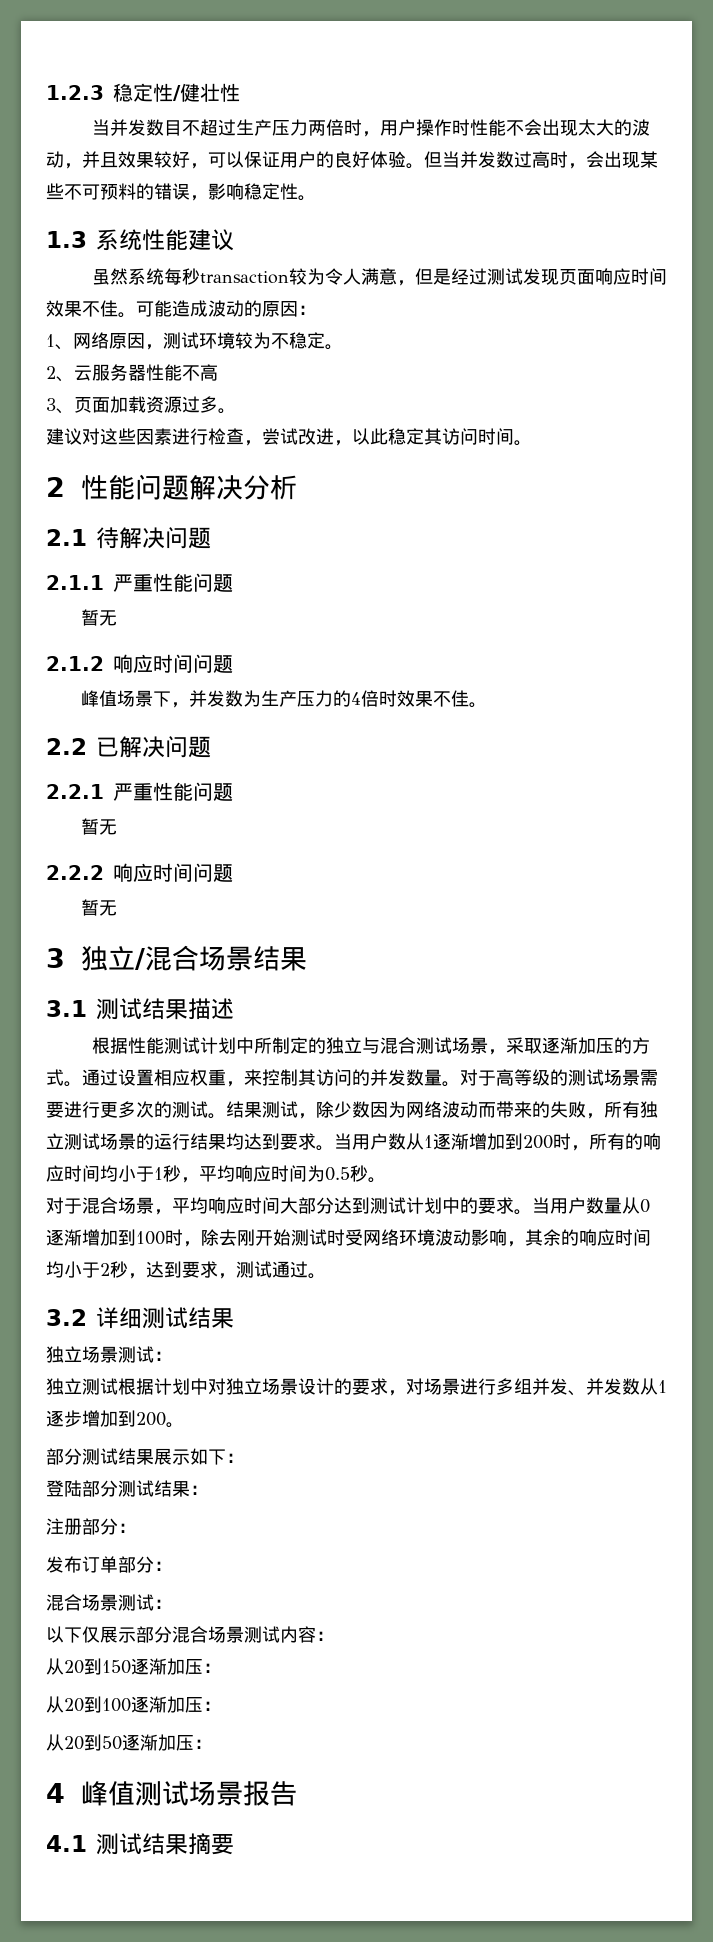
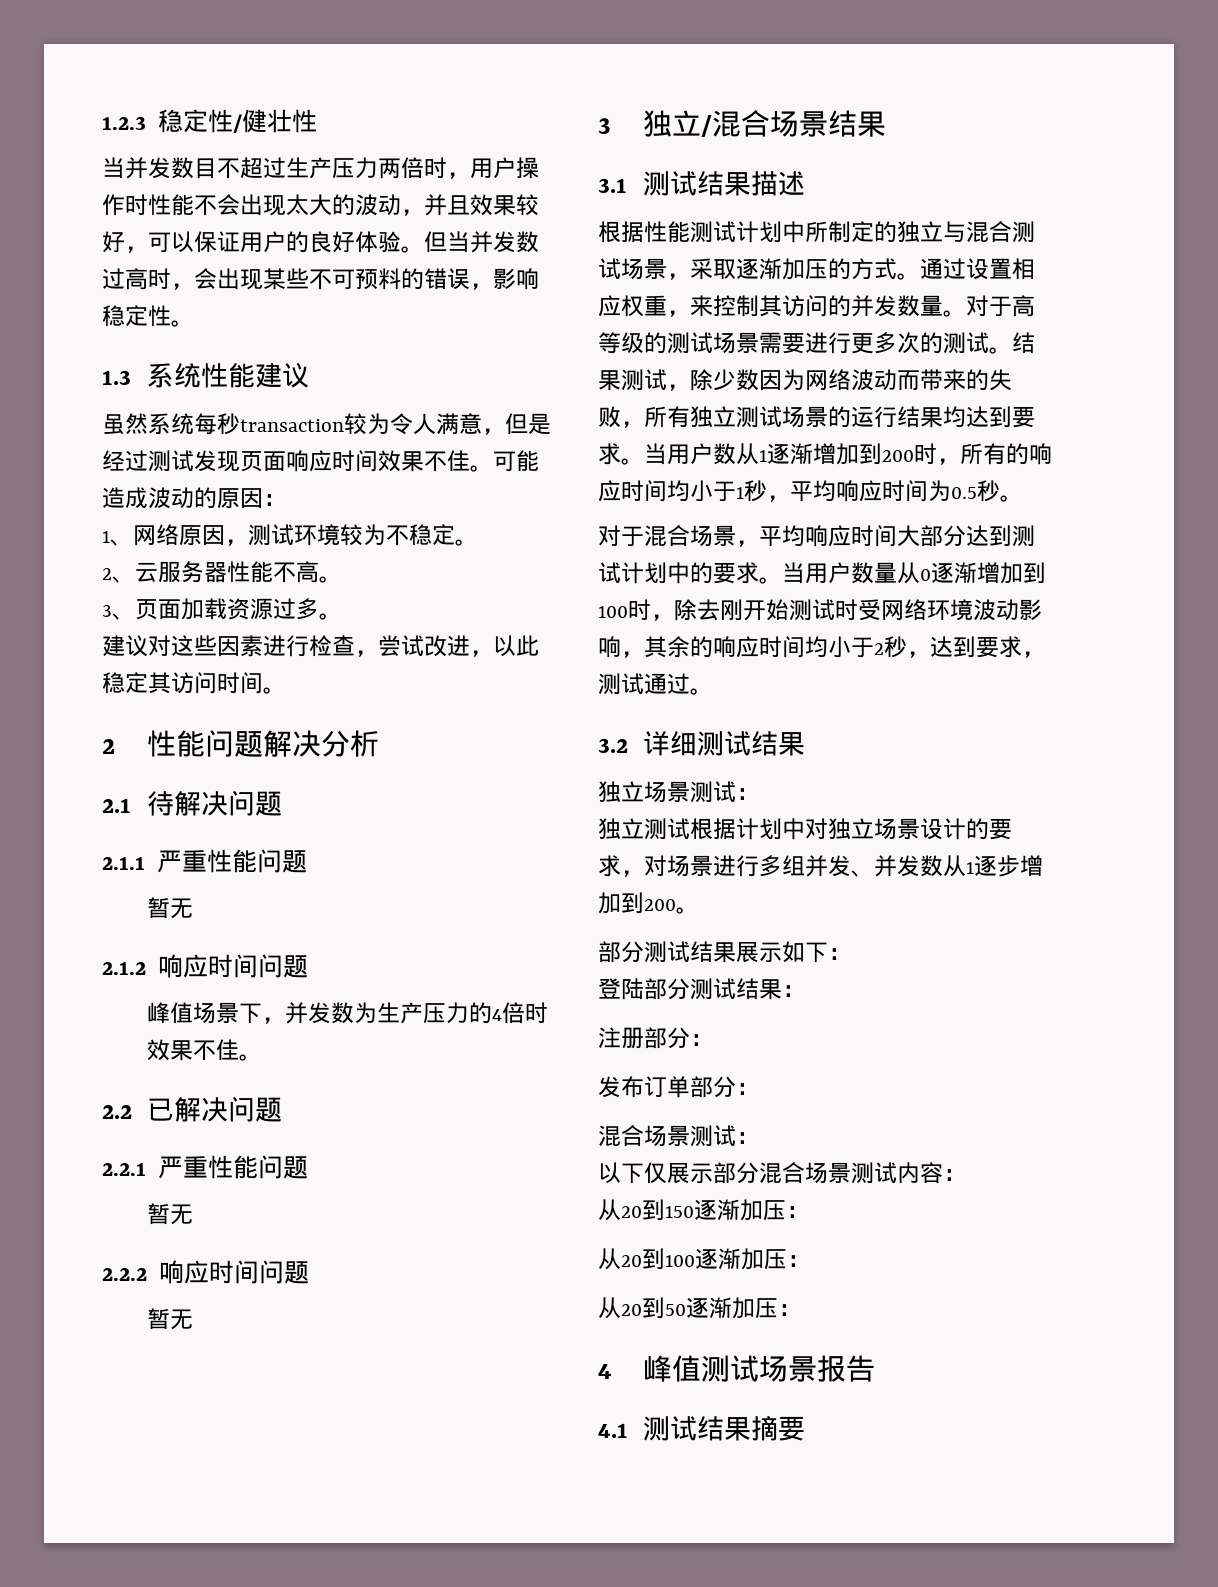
- 2、云服务器性能不高
+ 2、云服务器性能不高。

